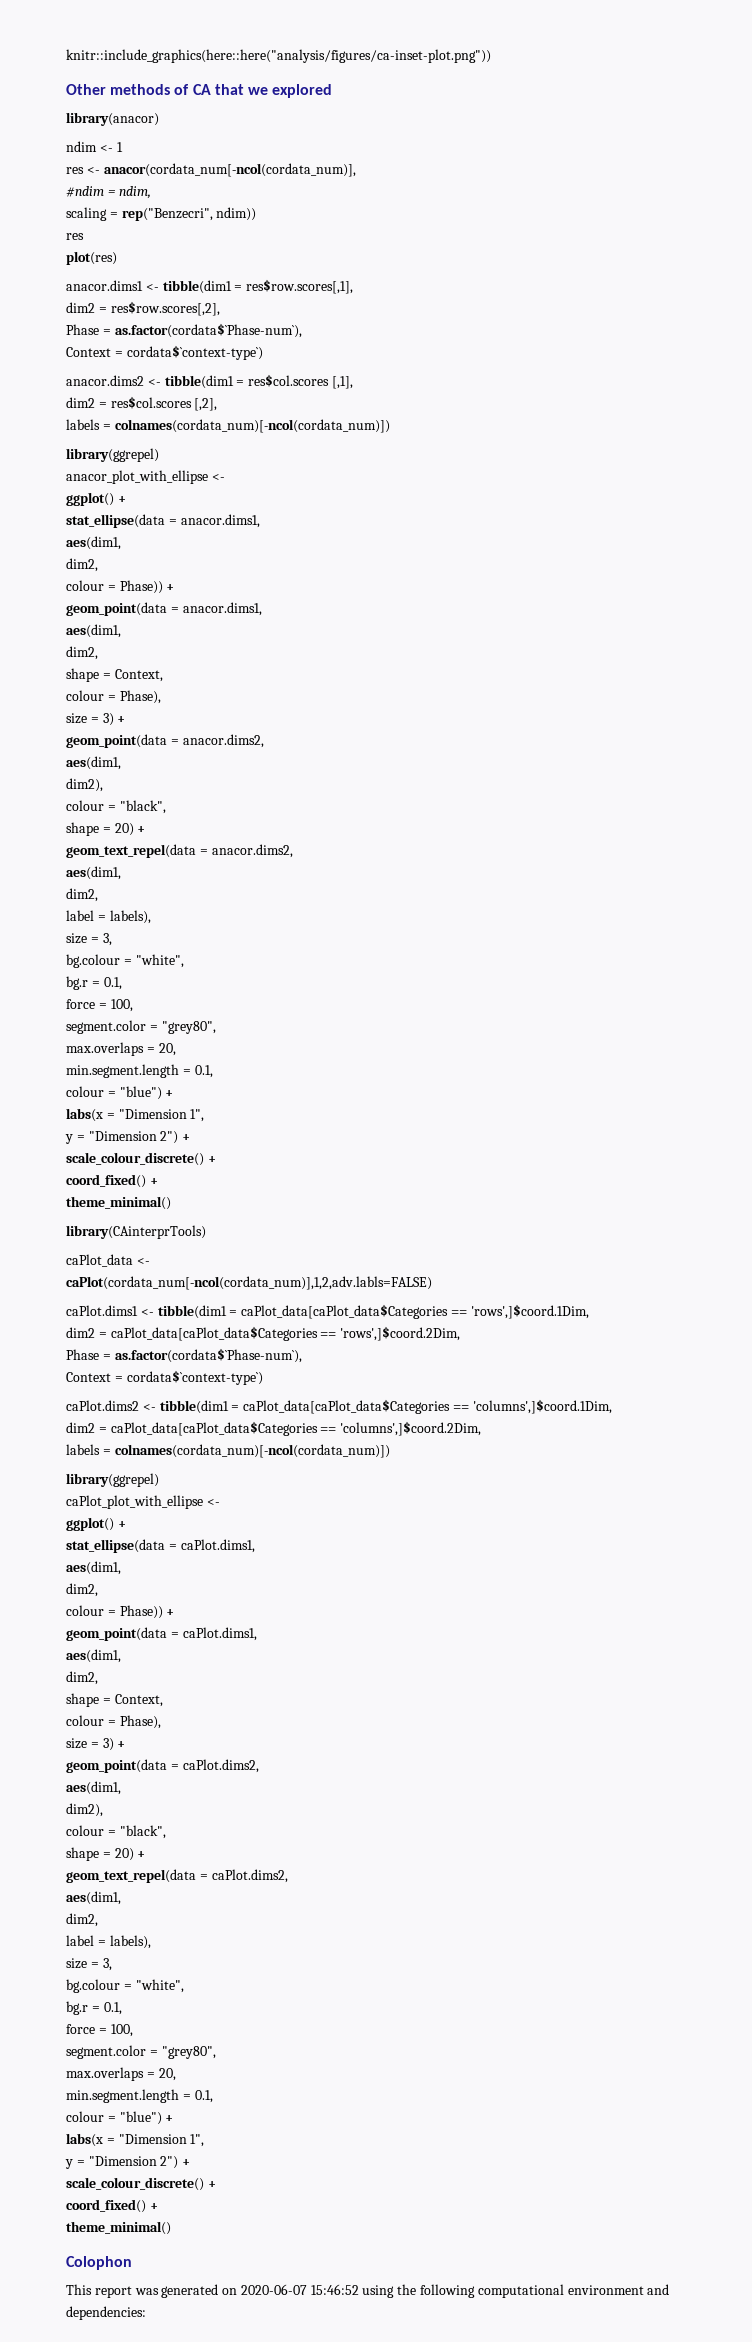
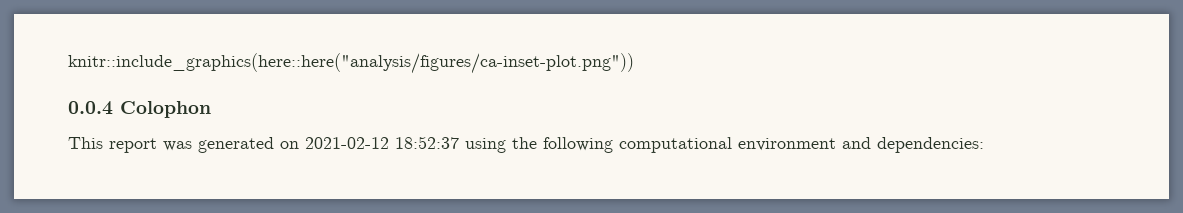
- Other methods of CA that we explored
- library(anacor)
- ndim <- 1
- res <- anacor(cordata_num[-ncol(cordata_num)],
- #ndim = ndim,
- scaling = rep("Benzecri", ndim))
- res
- plot(res)
- anacor.dims1 <- tibble(dim1 = res$row.scores[,1],
- dim2 = res$row.scores[,2],
- Phase = as.factor(cordata$`Phase-num`),
- Context = cordata$`context-type`)
- anacor.dims2 <- tibble(dim1 = res$col.scores [,1],
- dim2 = res$col.scores [,2],
- labels = colnames(cordata_num)[-ncol(cordata_num)])
- library(ggrepel)
- anacor_plot_with_ellipse <-
- ggplot() +
- stat_ellipse(data = anacor.dims1,
- aes(dim1,
- dim2,
- colour = Phase)) +
- geom_point(data = anacor.dims1,
- aes(dim1,
- dim2,
- shape = Context,
- colour = Phase),
- size = 3) +
- geom_point(data = anacor.dims2,
- aes(dim1,
- dim2),
- colour = "black",
- shape = 20) +
- geom_text_repel(data = anacor.dims2,
- aes(dim1,
- dim2,
- label = labels),
- size = 3,
- bg.colour = "white",
- bg.r = 0.1,
- force = 100,
- segment.color = "grey80",
- max.overlaps = 20,
- min.segment.length = 0.1,
- colour = "blue") +
- labs(x = "Dimension 1",
- y = "Dimension 2") +
- scale_colour_discrete() +
- coord_fixed() +
- theme_minimal()
- library(CAinterprTools)
- caPlot_data <-
- caPlot(cordata_num[-ncol(cordata_num)],1,2,adv.labls=FALSE)
- caPlot.dims1 <- tibble(dim1 = caPlot_data[caPlot_data$Categories == 'rows',]$coord.1Dim,
- dim2 = caPlot_data[caPlot_data$Categories == 'rows',]$coord.2Dim,
- Phase = as.factor(cordata$`Phase-num`),
- Context = cordata$`context-type`)
- caPlot.dims2 <- tibble(dim1 = caPlot_data[caPlot_data$Categories == 'columns',]$coord.1Dim,
- dim2 = caPlot_data[caPlot_data$Categories == 'columns',]$coord.2Dim,
- labels = colnames(cordata_num)[-ncol(cordata_num)])
- library(ggrepel)
- caPlot_plot_with_ellipse <-
- ggplot() +
- stat_ellipse(data = caPlot.dims1,
- aes(dim1,
- dim2,
- colour = Phase)) +
- geom_point(data = caPlot.dims1,
- aes(dim1,
- dim2,
- shape = Context,
- colour = Phase),
- size = 3) +
- geom_point(data = caPlot.dims2,
- aes(dim1,
- dim2),
- colour = "black",
- shape = 20) +
- geom_text_repel(data = caPlot.dims2,
- aes(dim1,
- dim2,
- label = labels),
- size = 3,
- bg.colour = "white",
- bg.r = 0.1,
- force = 100,
- segment.color = "grey80",
- max.overlaps = 20,
- min.segment.length = 0.1,
- colour = "blue") +
- labs(x = "Dimension 1",
- y = "Dimension 2") +
- scale_colour_discrete() +
- coord_fixed() +
- theme_minimal()
- Colophon
+ 0.0.4 Colophon
- This report was generated on 2020-06-07 15:46:52 using the following computational environment and dependencies:
+ This report was generated on 2021-02-12 18:52:37 using the following computational environment and dependencies:

